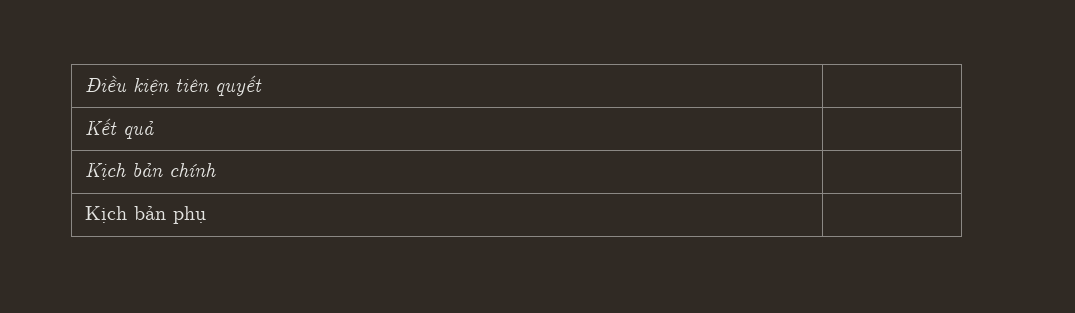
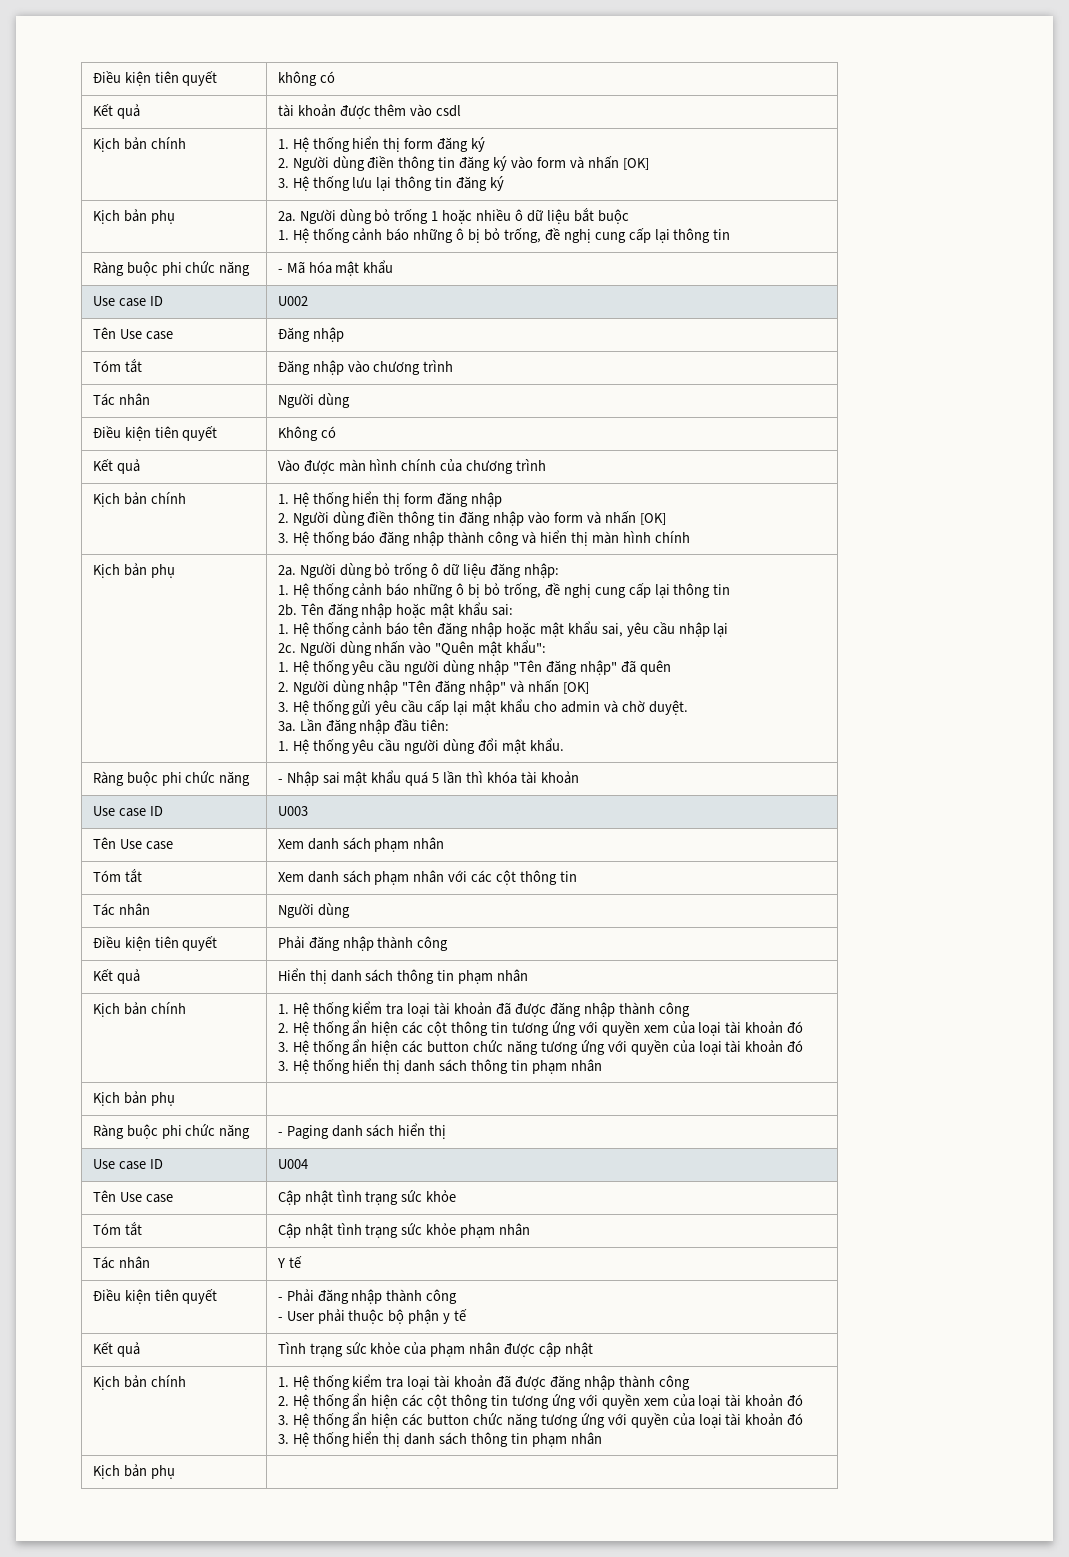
- Điều kiện tiên quyết |
- Kết quả |
- Kịch bản chính |
+ Điều kiện tiên quyết | không có
+ Kết quả | tài khoản được thêm vào csdl
+ Kịch bản chính | 1. Hệ thống hiển thị form đăng ký
+ 2. Người dùng điền thông tin đăng ký vào form và nhấn [OK]
+ 3. Hệ thống lưu lại thông tin đăng ký
+ Kịch bản phụ | 2a. Người dùng bỏ trống 1 hoặc nhiều ô dữ liệu bắt buộc
+ 1. Hệ thống cảnh báo những ô bị bỏ trống, đề nghị cung cấp lại thông tin
+ Ràng buộc phi chức năng | - Mã hóa mật khẩu
+ Use case ID | U002
+ Tên Use case | Đăng nhập
+ Tóm tắt | Đăng nhập vào chương trình
+ Tác nhân | Người dùng
+ Điều kiện tiên quyết | Không có
+ Kết quả | Vào được màn hình chính của chương trình
+ Kịch bản chính | 1. Hệ thống hiển thị form đăng nhập
+ 2. Người dùng điền thông tin đăng nhập vào form và nhấn [OK]
+ 3. Hệ thống báo đăng nhập thành công và hiển thị màn hình chính
+ Kịch bản phụ | 2a. Người dùng bỏ trống ô dữ liệu đăng nhập:
+ 1. Hệ thống cảnh báo những ô bị bỏ trống, đề nghị cung cấp lại thông tin
+ 2b. Tên đăng nhập hoặc mật khẩu sai:
+ 1. Hệ thống cảnh báo tên đăng nhập hoặc mật khẩu sai, yêu cầu nhập lại
+ 2c. Người dùng nhấn vào "Quên mật khẩu":
+ 1. Hệ thống yêu cầu người dùng nhập "Tên đăng nhập" đã quên
+ 2. Người dùng nhập "Tên đăng nhập" và nhấn [OK]
+ 3. Hệ thống gửi yêu cầu cấp lại mật khẩu cho admin và chờ duyệt.
+ 3a. Lần đăng nhập đầu tiên:
+ 1. Hệ thống yêu cầu người dùng đổi mật khẩu.
+ Ràng buộc phi chức năng | - Nhập sai mật khẩu quá 5 lần thì khóa tài khoản
+ Use case ID | U003
+ Tên Use case | Xem danh sách phạm nhân
+ Tóm tắt | Xem danh sách phạm nhân với các cột thông tin
+ Tác nhân | Người dùng
+ Điều kiện tiên quyết | Phải đăng nhập thành công
+ Kết quả | Hiển thị danh sách thông tin phạm nhân
+ Kịch bản chính | 1. Hệ thống kiểm tra loại tài khoản đã được đăng nhập thành công
+ 2. Hệ thống ẩn hiện các cột thông tin tương ứng với quyền xem của loại tài khoản đó
+ 3. Hệ thống ẩn hiện các button chức năng tương ứng với quyền của loại tài khoản đó
+ 3. Hệ thống hiển thị danh sách thông tin phạm nhân
+ Kịch bản phụ |
+ Ràng buộc phi chức năng | - Paging danh sách hiển thị
+ Use case ID | U004
+ Tên Use case | Cập nhật tình trạng sức khỏe
+ Tóm tắt | Cập nhật tình trạng sức khỏe phạm nhân
+ Tác nhân | Y tế
+ Điều kiện tiên quyết | - Phải đăng nhập thành công
+ - User phải thuộc bộ phận y tế
+ Kết quả | Tình trạng sức khỏe của phạm nhân được cập nhật
+ Kịch bản chính | 1. Hệ thống kiểm tra loại tài khoản đã được đăng nhập thành công
+ 2. Hệ thống ẩn hiện các cột thông tin tương ứng với quyền xem của loại tài khoản đó
+ 3. Hệ thống ẩn hiện các button chức năng tương ứng với quyền của loại tài khoản đó
+ 3. Hệ thống hiển thị danh sách thông tin phạm nhân

